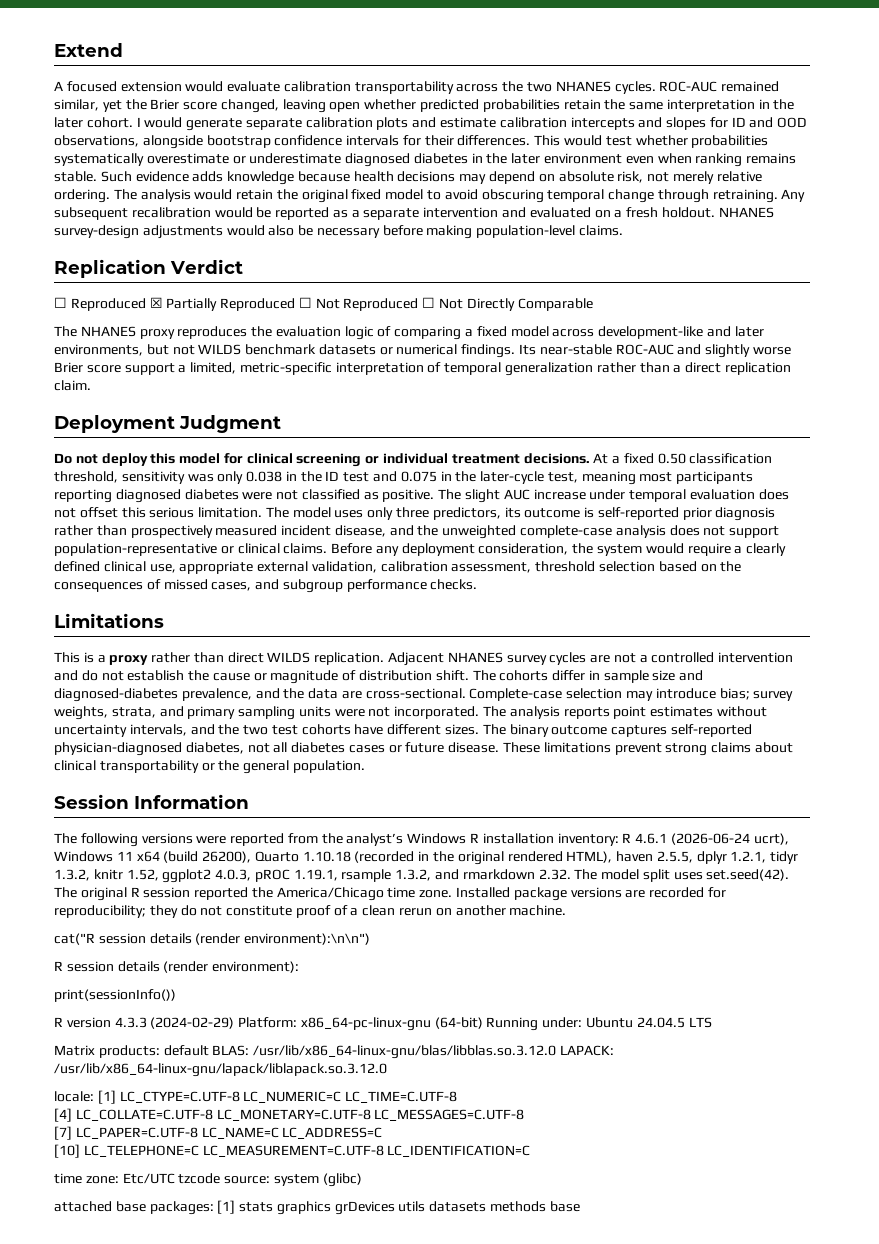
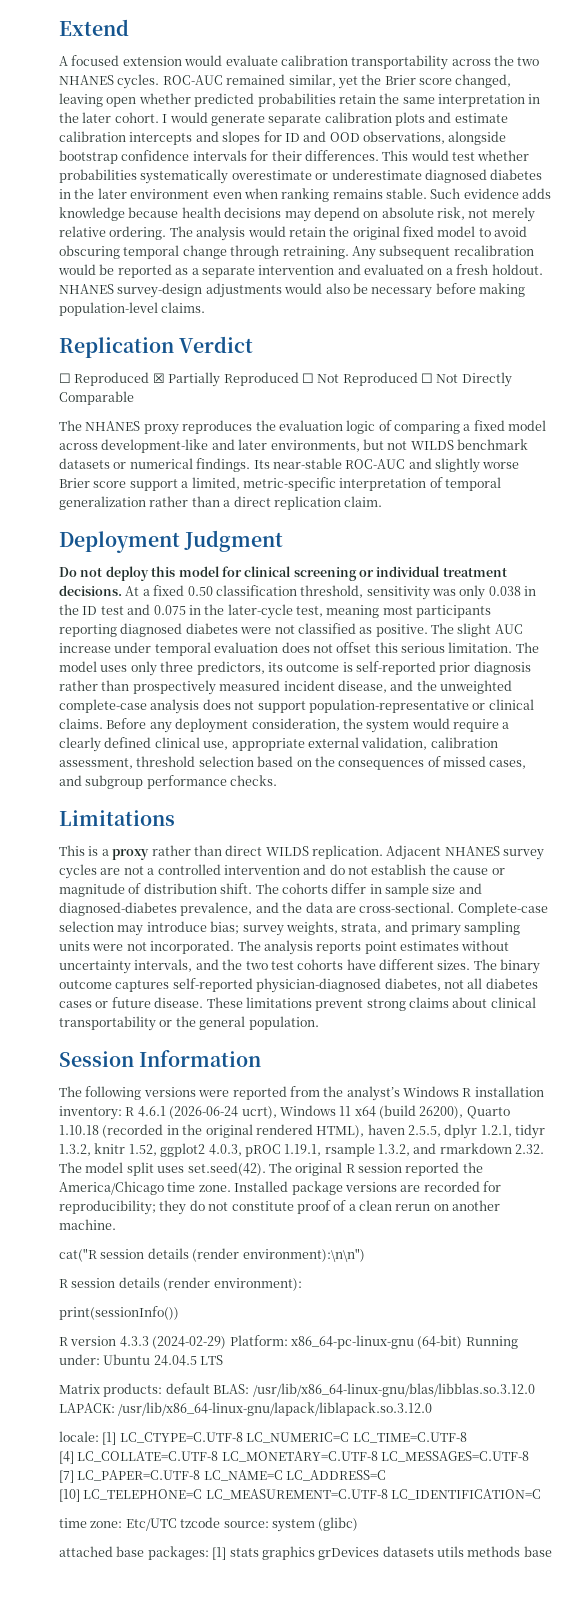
- attached base packages: [1] stats graphics grDevices utils datasets methods base
+ attached base packages: [1] stats graphics grDevices datasets utils methods base

